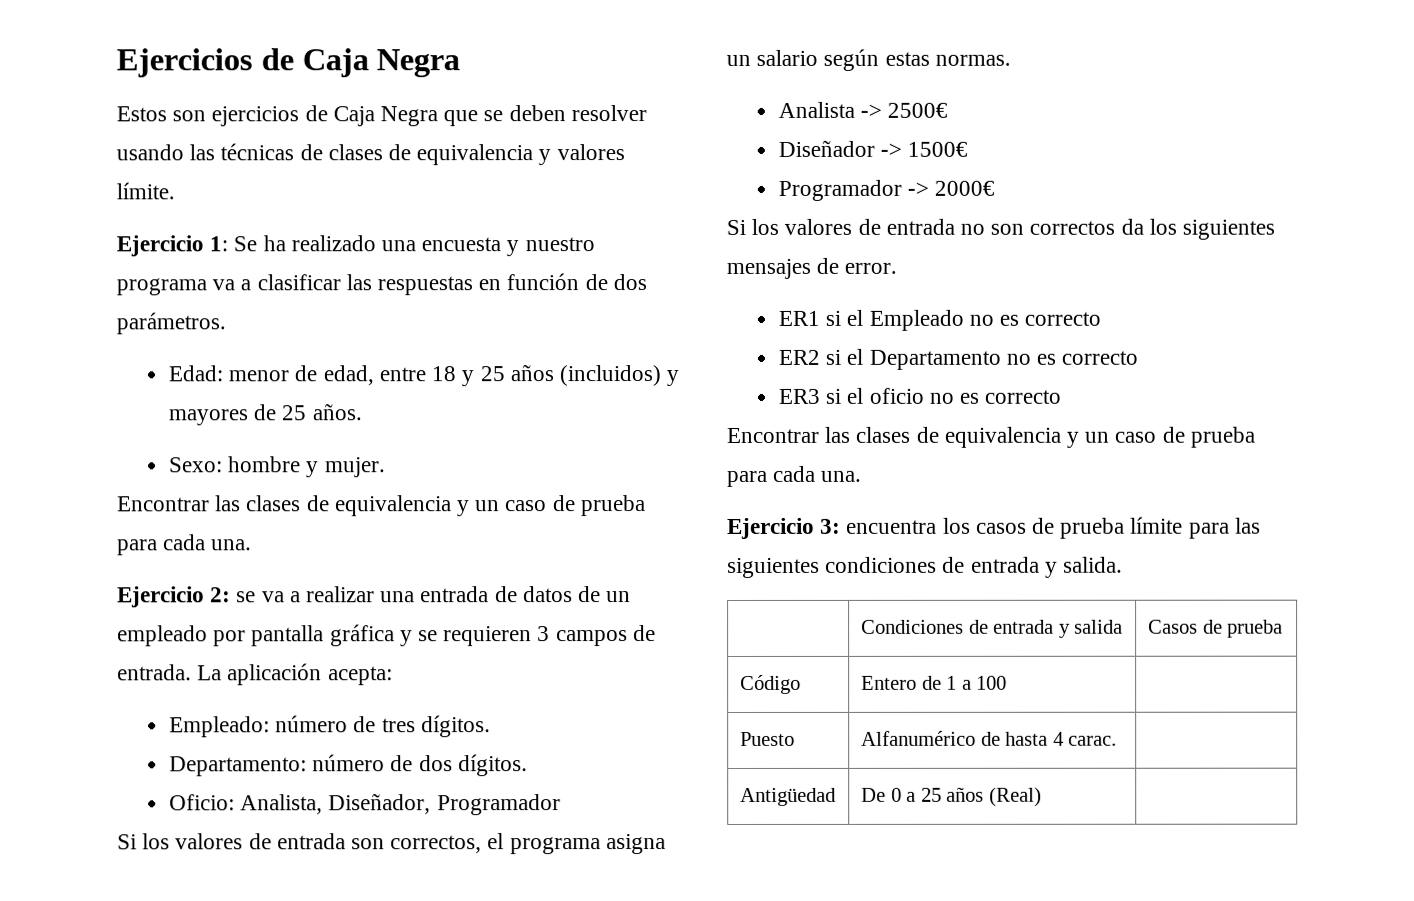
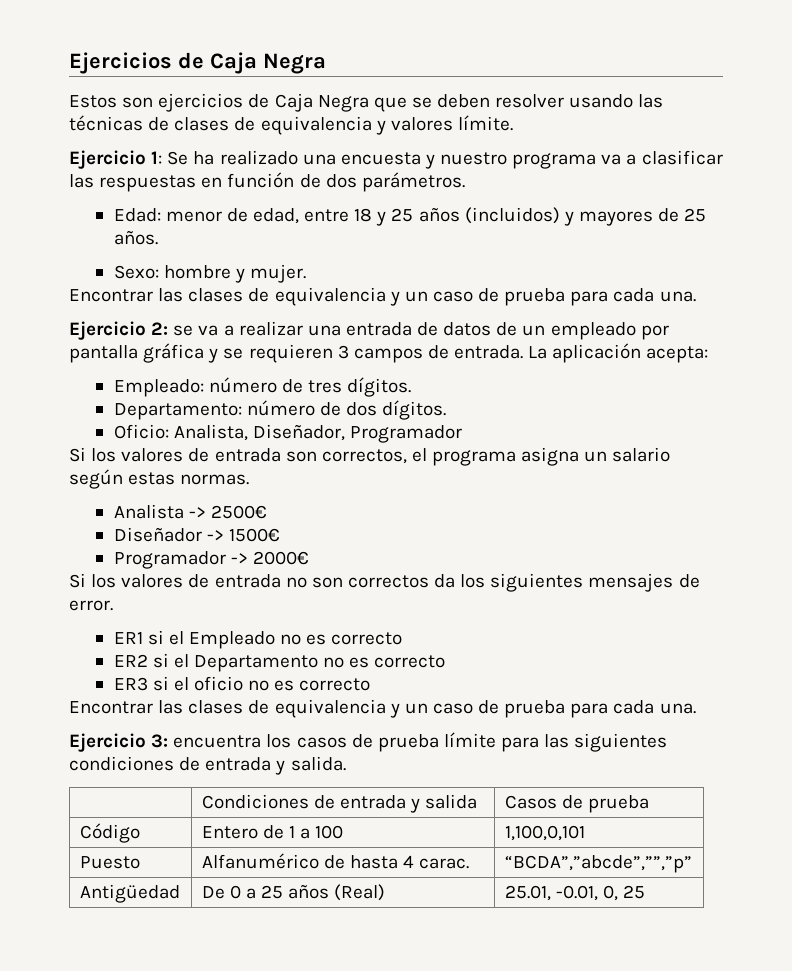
- Código | Entero de 1 a 100 |
+ Código | Entero de 1 a 100 | 1,100,0,101
- Puesto | Alfanumérico de hasta 4 carac. |
+ Puesto | Alfanumérico de hasta 4 carac. | “BCDA”,”abcde”,””,”p”
- Antigüedad | De 0 a 25 años (Real) |
+ Antigüedad | De 0 a 25 años (Real) | 25.01, -0.01, 0, 25

